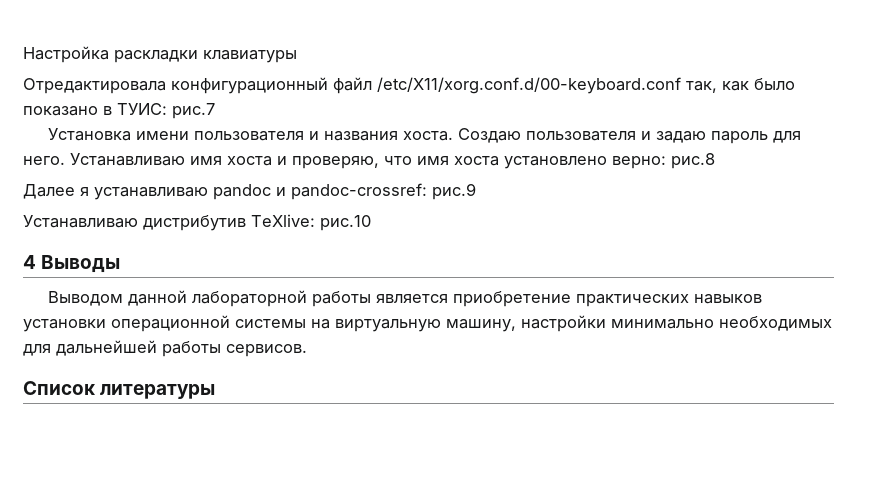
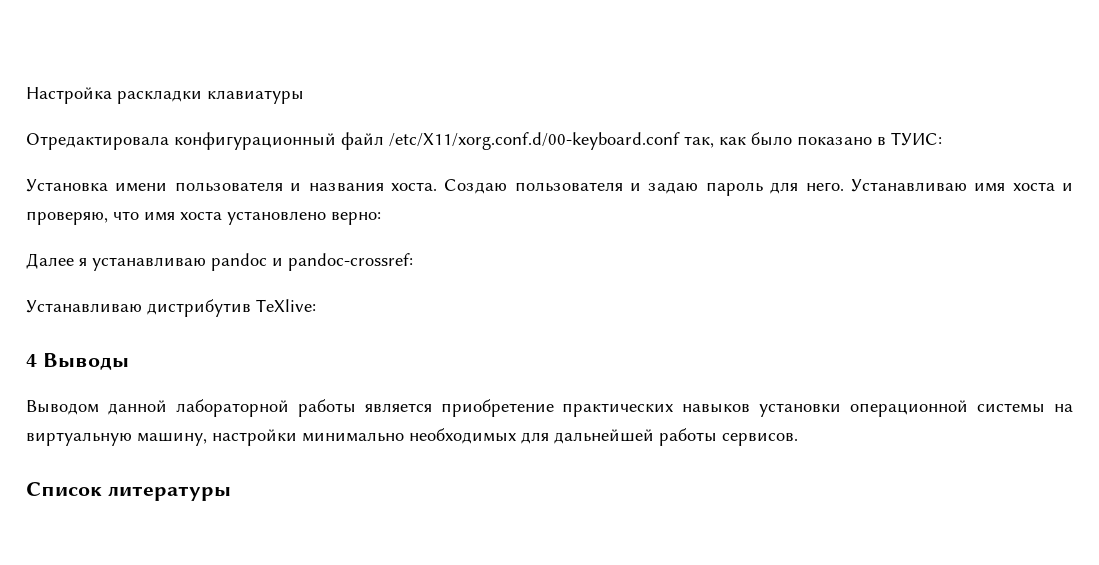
- Отредактировала конфигурационный файл /etc/X11/xorg.conf.d/00-keyboard.conf так, как было показано в ТУИС: рис.7
+ Отредактировала конфигурационный файл /etc/X11/xorg.conf.d/00-keyboard.conf так, как было показано в ТУИС:
- Устанавливаю имя хоста и проверяю, что имя хоста установлено верно: рис.8
+ Устанавливаю имя хоста и проверяю, что имя хоста установлено верно:
- Далее я устанавливаю pandoc и pandoc-crossref: рис.9
+ Далее я устанавливаю pandoc и pandoc-crossref:
- Устанавливаю дистрибутив TeXlive: рис.10
+ Устанавливаю дистрибутив TeXlive:

